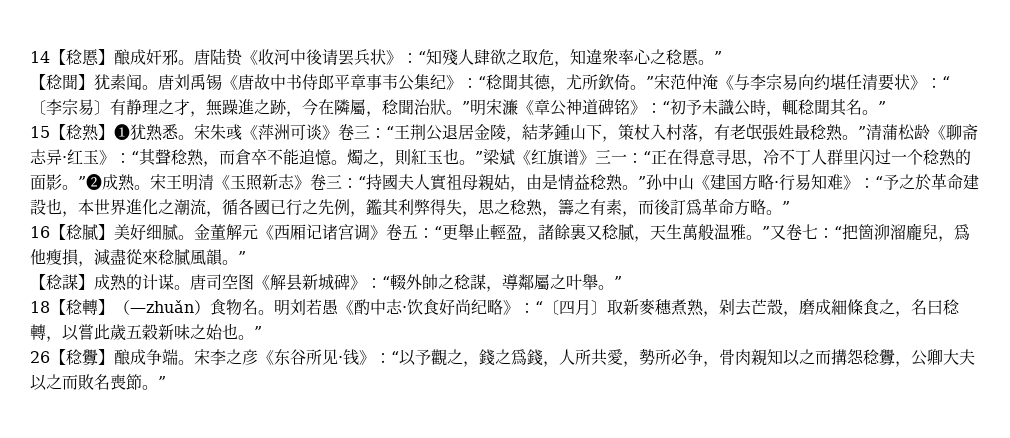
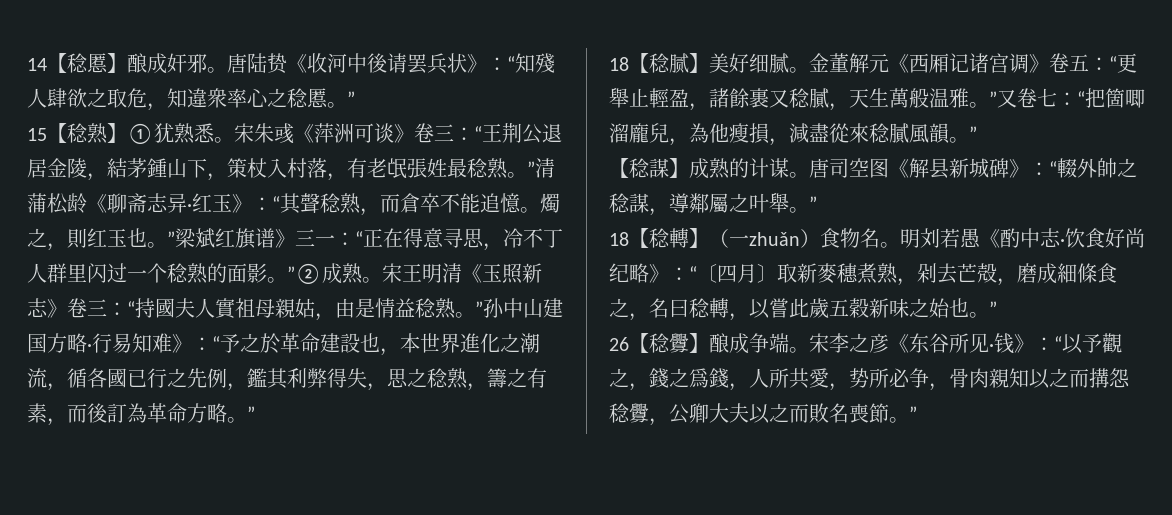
- 【稔聞】犹素闻。唐刘禹锡《唐故中书侍郎平章事韦公集纪》：“稔聞其德，尤所欽倚。”宋范仲淹《与李宗易向约堪任清要状》：“〔李宗易〕有静理之才，無躁進之跡，今在隣屬，稔聞治狀。”明宋濂《章公神道碑铭》：“初予未識公時，輒稔聞其名。”
- 15【稔熟】❶犹熟悉。
+ 15【稔熟】①犹熟悉。
- 燭之，則紅玉也。”梁斌《红旗谱》三一：“正在得意寻思，冷不丁人群里闪过一个稔熟的面影。”❷成熟。
+ 燭之，則红玉也。”梁斌红旗谱》三一：“正在得意寻思，冷不丁人群里闪过一个稔熟的面影。”②成熟。
- 宋王明清《玉照新志》卷三：“持國夫人實祖母親姑，由是情益稔熟。”孙中山《建国方略·行易知难》：“予之於革命建設也，本世界進化之潮流，循各國已行之先例，鑑其利弊得失，思之稔熟，籌之有素，而後訂爲革命方略。”
+ 宋王明清《玉照新志》卷三：“持國夫人實祖母親姑，由是情益稔熟。”孙中山建国方略·行易知难》：“予之於革命建設也，本世界進化之潮流，循各國已行之先例，鑑其利弊得失，思之稔熟，籌之有素，而後訂為革命方略。”
- 16【稔膩】美好细腻。
+ 18【稔腻】美好细腻。
- 金董解元《西厢记诸宫调》卷五：“更舉止輕盈，諸餘裏又稔膩，天生萬般温雅。”又卷七：“把箇泖溜龐兒，爲他瘦損，減盡從來稔膩風韻。”
+ 金董解元《西厢记诸宫调》卷五：“更舉止輕盈，諸餘裹又稔膩，天生萬般温雅。”又卷七：“把箇唧溜龐兒，為他瘦損，減盡從來稔膩風韻。”
- 18【稔轉】（—zhuǎn）食物名。
+ 18【稔轉】（一zhuǎn）食物名。
- 明刘若愚《酌中志·饮食好尚纪略》：“〔四月〕取新麥穗煮熟，剁去芒殼，磨成細條食之，名曰稔轉，以嘗此歲五穀新味之始也。”
+ 明刘若愚《酌中志·饮食好尚纪略》：“〔四月〕取新麥穗煮熟，剁去芒殻，磨成細條食之，名曰稔轉，以嘗此歲五穀新味之始也。”
- 宋李之彦《东谷所见·钱》：“以予觀之，錢之爲錢，人所共愛，勢所必争，骨肉親知以之而搆怨稔釁，公卿大夫以之而敗名喪節。”
+ 宋李之彦《东谷所见·钱》：“以予觀之，錢之爲錢，人所共愛，势所必争，骨肉親知以之而搆怨稔釁，公卿大夫以之而敗名喪節。”

